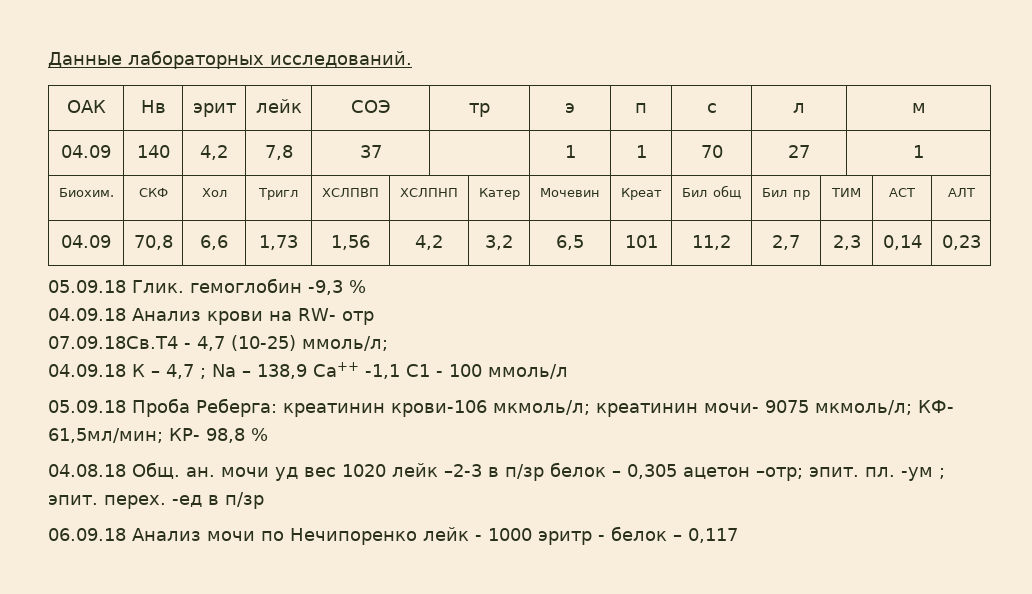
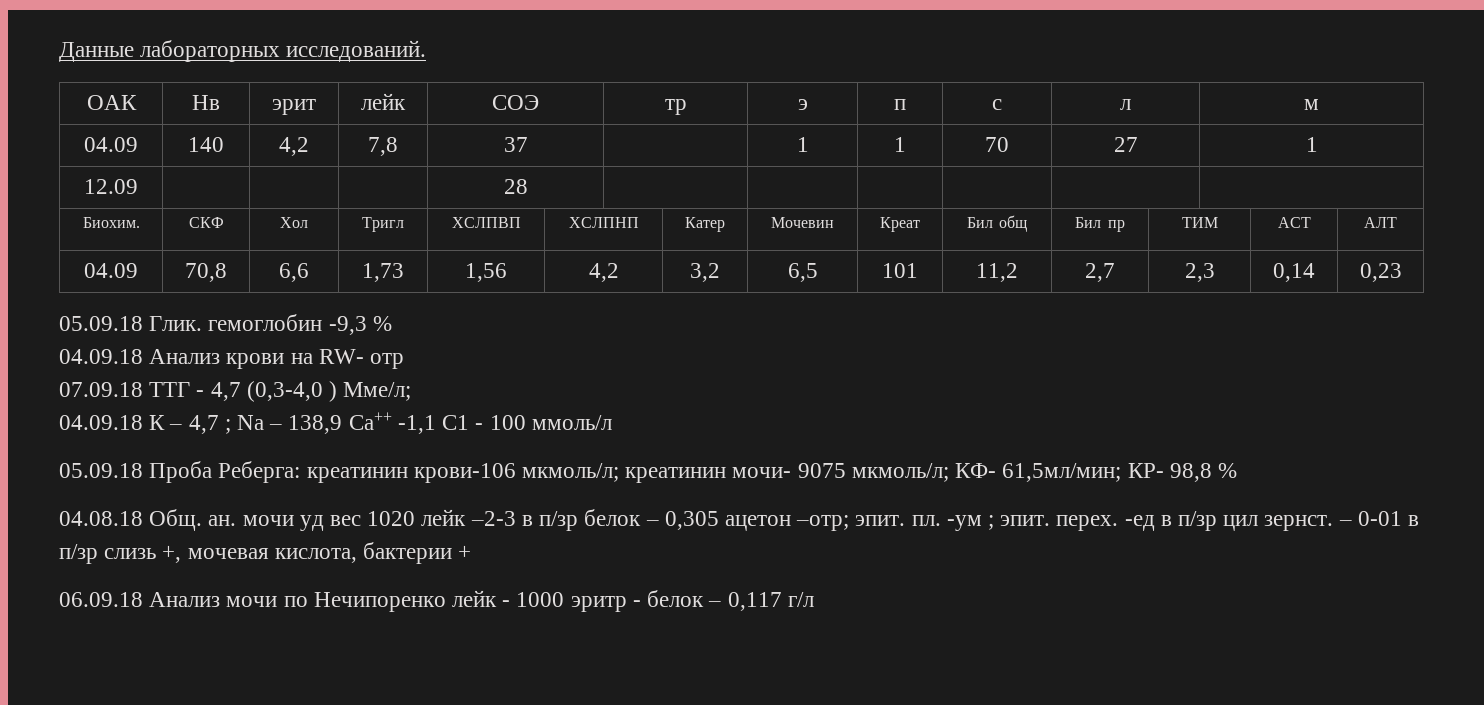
+ 12.09 | | | | 28 | | | | | |
- 07.09.18Св.Т4 - 4,7 (10-25) ммоль/л;
+ 07.09.18 ТТГ - 4,7 (0,3-4,0 ) Мме/л;
- -ед в п/зр
+ -ед в п/зр цил зернст. – 0-01 в п/зр слизь +, мочевая кислота, бактерии +
- 06.09.18 Анализ мочи по Нечипоренко лейк - 1000 эритр - белок – 0,117
+ 06.09.18 Анализ мочи по Нечипоренко лейк - 1000 эритр - белок – 0,117 г/л

